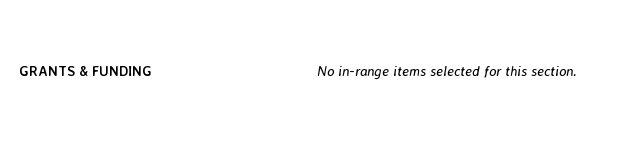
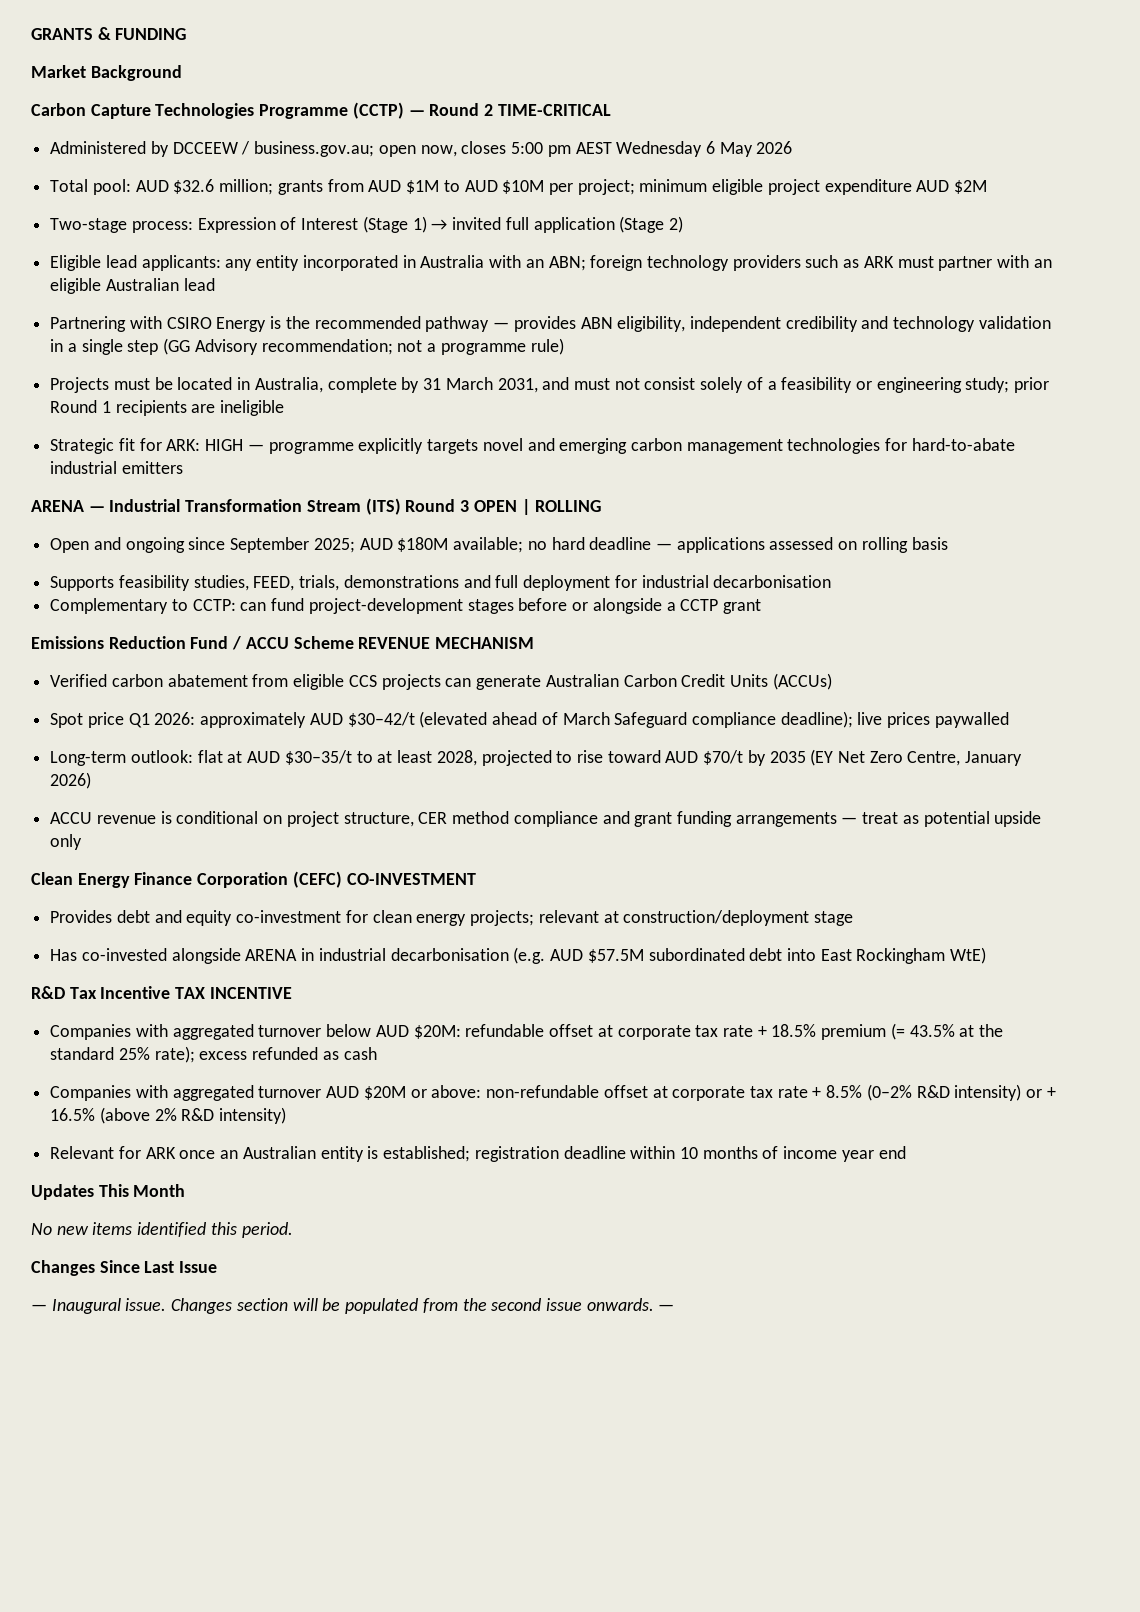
- No in-range items selected for this section.
+ Market Background
+ Carbon Capture Technologies Programme (CCTP) — Round 2 TIME-CRITICAL
+ Administered by DCCEEW / business.gov.au; open now, closes 5:00 pm AEST Wednesday 6 May 2026
+ Total pool: AUD $32.6 million; grants from AUD $1M to AUD $10M per project; minimum eligible project expenditure AUD $2M
+ Two-stage process: Expression of Interest (Stage 1) → invited full application (Stage 2)
+ Eligible lead applicants: any entity incorporated in Australia with an ABN; foreign technology providers such as ARK must partner with an eligible Australian lead
+ Partnering with CSIRO Energy is the recommended pathway — provides ABN eligibility, independent credibility and technology validation in a single step (GG Advisory recommendation; not a programme rule)
+ Projects must be located in Australia, complete by 31 March 2031, and must not consist solely of a feasibility or engineering study; prior Round 1 recipients are ineligible
+ Strategic fit for ARK: HIGH — programme explicitly targets novel and emerging carbon management technologies for hard-to-abate industrial emitters
+ ARENA — Industrial Transformation Stream (ITS) Round 3 OPEN | ROLLING
+ Open and ongoing since September 2025; AUD $180M available; no hard deadline — applications assessed on rolling basis
+ Supports feasibility studies, FEED, trials, demonstrations and full deployment for industrial decarbonisation
+ Complementary to CCTP: can fund project-development stages before or alongside a CCTP grant
+ Emissions Reduction Fund / ACCU Scheme REVENUE MECHANISM
+ Verified carbon abatement from eligible CCS projects can generate Australian Carbon Credit Units (ACCUs)
+ Spot price Q1 2026: approximately AUD $30–42/t (elevated ahead of March Safeguard compliance deadline); live prices paywalled
+ Long-term outlook: flat at AUD $30–35/t to at least 2028, projected to rise toward AUD $70/t by 2035 (EY Net Zero Centre, January 2026)
+ ACCU revenue is conditional on project structure, CER method compliance and grant funding arrangements — treat as potential upside only
+ Clean Energy Finance Corporation (CEFC) CO-INVESTMENT
+ Provides debt and equity co-investment for clean energy projects; relevant at construction/deployment stage
+ Has co-invested alongside ARENA in industrial decarbonisation (e.g. AUD $57.5M subordinated debt into East Rockingham WtE)
+ R&D Tax Incentive TAX INCENTIVE
+ Companies with aggregated turnover below AUD $20M: refundable offset at corporate tax rate + 18.5% premium (= 43.5% at the standard 25% rate); excess refunded as cash
+ Companies with aggregated turnover AUD $20M or above: non-refundable offset at corporate tax rate + 8.5% (0–2% R&D intensity) or + 16.5% (above 2% R&D intensity)
+ Relevant for ARK once an Australian entity is established; registration deadline within 10 months of income year end
+ Updates This Month
+ No new items identified this period.
+ Changes Since Last Issue
+ — Inaugural issue. Changes section will be populated from the second issue onwards. —

